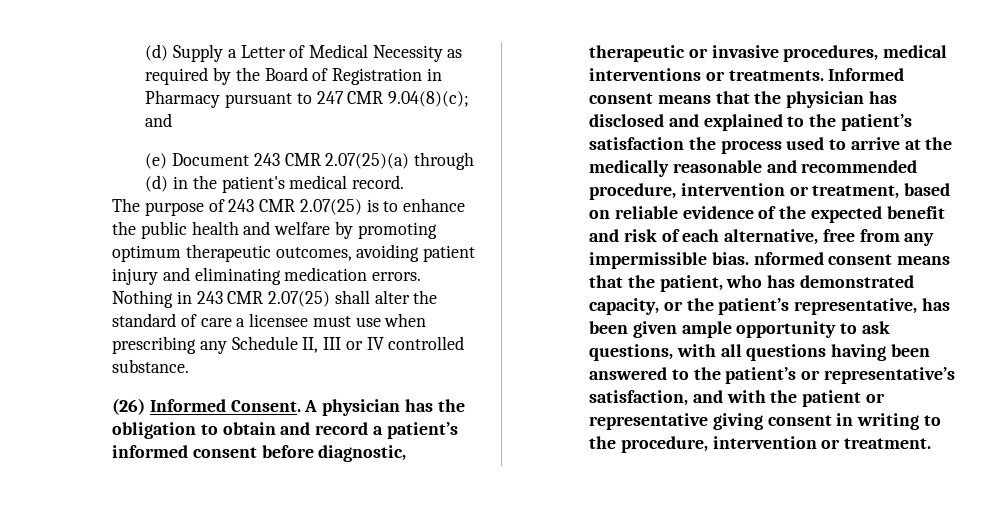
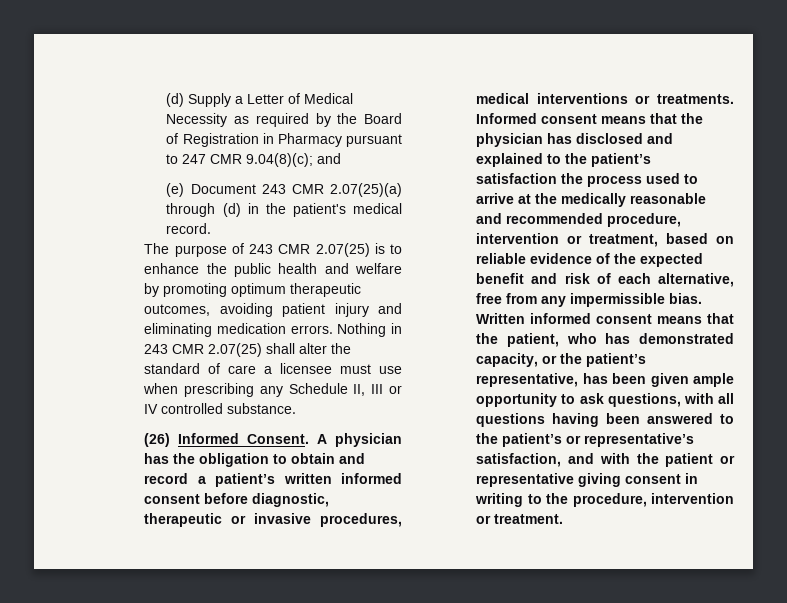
- A physician has the obligation to obtain and record a patient’s informed consent before diagnostic, therapeutic or invasive procedures, medical interventions or treatments.
+ A physician has the obligation to obtain and record a patient’s written informed consent before diagnostic, therapeutic or invasive procedures, medical interventions or treatments.
- Informed consent means that the physician has disclosed and explained to the patient’s satisfaction the process used to arrive at the medically reasonable and recommended procedure, intervention or treatment, based on reliable evidence of the expected benefit and risk of each alternative, free from any impermissible bias. nformed consent means that the patient, who has demonstrated capacity, or the patient’s representative, has been given ample opportunity to ask questions, with all questions having been answered to the patient’s or representative’s satisfaction, and with the patient or representative giving consent in writing to the procedure, intervention or treatment.
+ Informed consent means that the physician has disclosed and explained to the patient’s satisfaction the process used to arrive at the medically reasonable and recommended procedure, intervention or treatment, based on reliable evidence of the expected benefit and risk of each alternative, free from any impermissible bias. Written informed consent means that the patient, who has demonstrated capacity, or the patient’s representative, has been given ample opportunity to ask questions, with all questions having been answered to the patient’s or representative’s satisfaction, and with the patient or representative giving consent in writing to the procedure, intervention or treatment.

